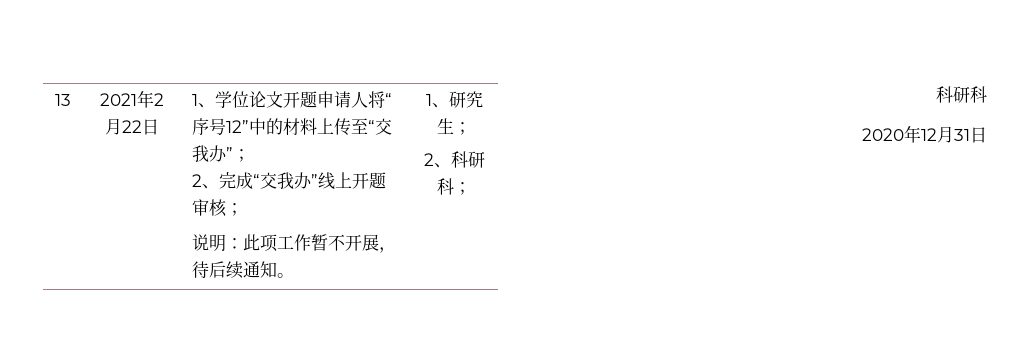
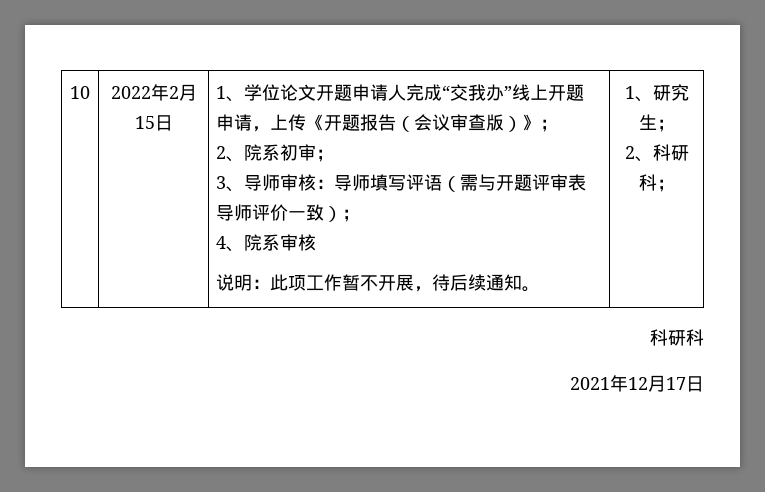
- 13 | 2021年2月22日
+ 10 | 2022年2月15日
- 1、学位论文开题申请人将“序号12”中的材料上传至“交我办”；
- 2、完成“交我办”线上开题审核；
+ 1、学位论文开题申请人完成“交我办”线上开题申请，上传《开题报告（会议审查版）》；
+ 2、院系初审；
+ 3、导师审核：导师填写评语（需与开题评审表导师评价一致）；
+ 4、院系审核
- 2020年12月31日
+ 2021年12月17日

